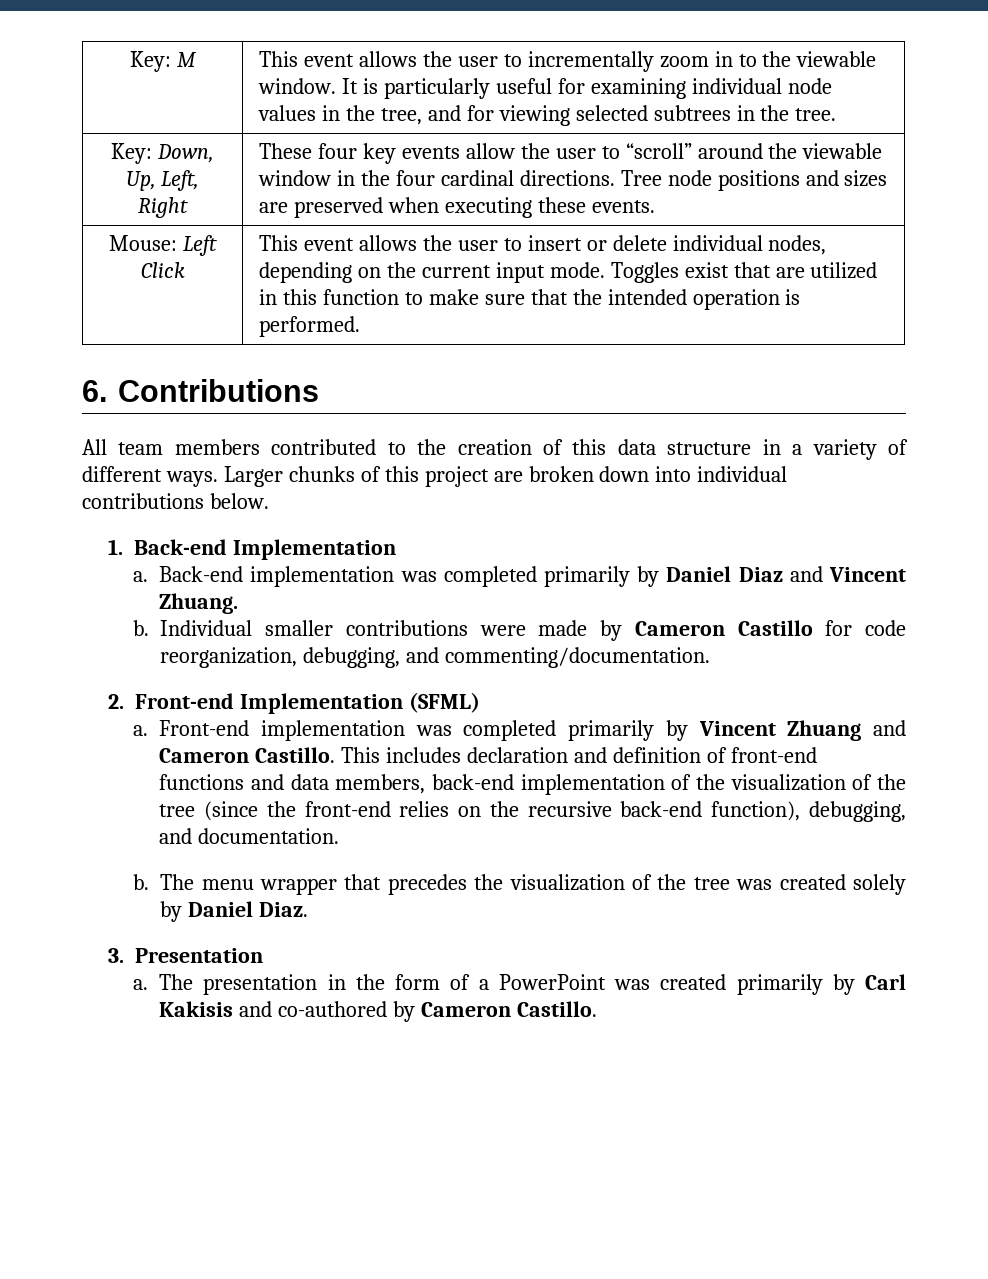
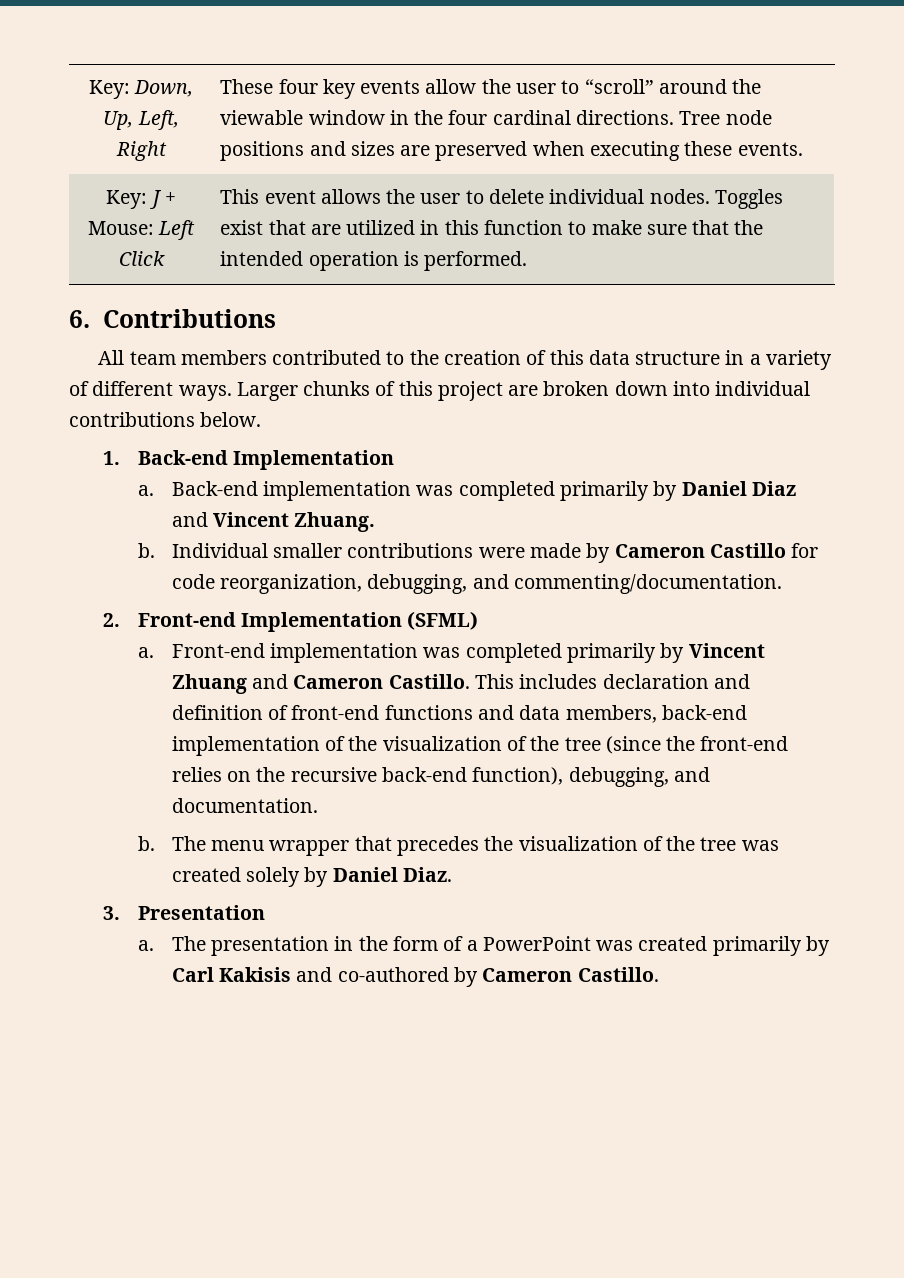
- Key: M | This event allows the user to incrementally zoom in to the viewable window. It is particularly useful for examining individual node values in the tree, and for viewing selected subtrees in the tree.
- Mouse: Left Click | This event allows the user to insert or delete individual nodes, depending on the current input mode. Toggles exist that are utilized in this function to make sure that the intended operation is performed.
+ Key: J + Mouse: Left Click | This event allows the user to delete individual nodes. Toggles exist that are utilized in this function to make sure that the intended operation is performed.

